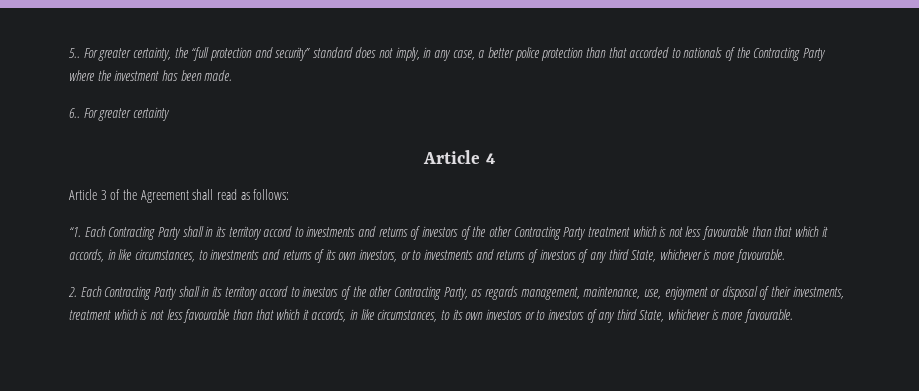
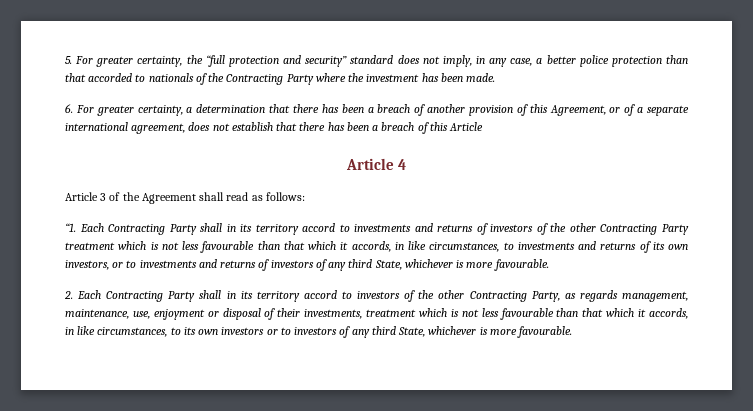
- 5.. For greater certainty, the “full protection and security” standard does not imply, in any case, a better police protection than that accorded to nationals of the Contracting Party where the investment has been made.
+ 5. For greater certainty, the “full protection and security” standard does not imply, in any case, a better police protection than that accorded to nationals of the Contracting Party where the investment has been made.
- 6.. For greater certainty
+ 6. For greater certainty, a determination that there has been a breach of another provision of this Agreement, or of a separate international agreement, does not establish that there has been a breach of this Article

